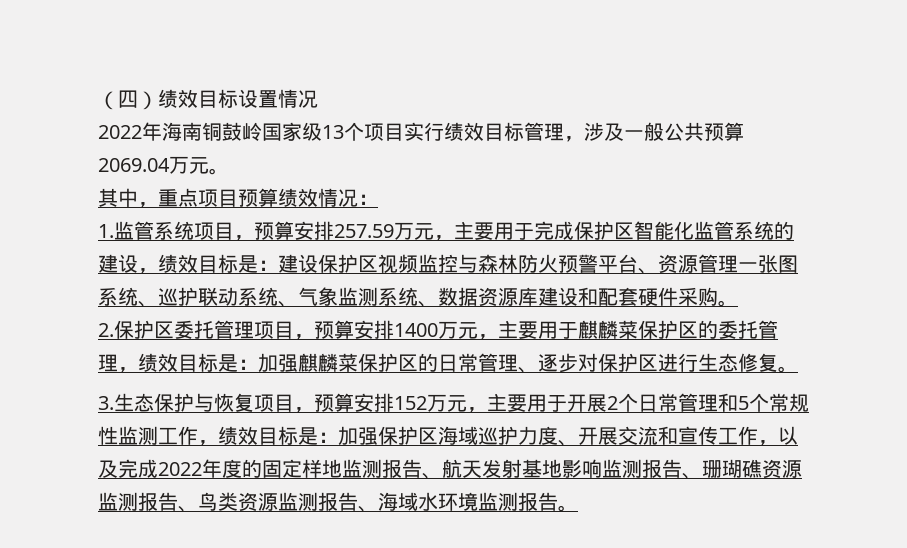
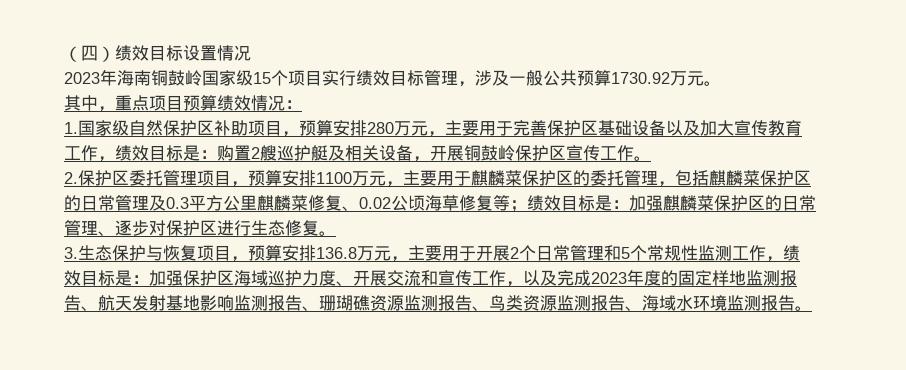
- 2022年海南铜鼓岭国家级13个项目实行绩效目标管理，涉及一般公共预算2069.04万元。
+ 2023年海南铜鼓岭国家级15个项目实行绩效目标管理，涉及一般公共预算1730.92万元。
- 1.监管系统项目，预算安排257.59万元，主要用于完成保护区智能化监管系统的建设，绩效目标是：建设保护区视频监控与森林防火预警平台、资源管理一张图系统、巡护联动系统、气象监测系统、数据资源库建设和配套硬件采购。
+ 1.国家级自然保护区补助项目，预算安排280万元，主要用于完善保护区基础设备以及加大宣传教育工作，绩效目标是：购置2艘巡护艇及相关设备，开展铜鼓岭保护区宣传工作。
- 2.保护区委托管理项目，预算安排1400万元，主要用于麒麟菜保护区的委托管理，绩效目标是：加强麒麟菜保护区的日常管理、逐步对保护区进行生态修复。
+ 2.保护区委托管理项目，预算安排1100万元，主要用于麒麟菜保护区的委托管理，包括麒麟菜保护区的日常管理及0.3平方公里麒麟菜修复、0.02公顷海草修复等；绩效目标是：加强麒麟菜保护区的日常管理、逐步对保护区进行生态修复。
- 3.生态保护与恢复项目，预算安排152万元，主要用于开展2个日常管理和5个常规性监测工作，绩效目标是：
+ 3.生态保护与恢复项目，预算安排136.8万元，主要用于开展2个日常管理和5个常规性监测工作，绩效目标是：
- 加强保护区海域巡护力度、开展交流和宣传工作，以及完成2022年度的固定样地监测报告、航天发射基地影响监测报告、珊瑚礁资源监测报告、鸟类资源监测报告、海域水环境监测报告。
+ 加强保护区海域巡护力度、开展交流和宣传工作，以及完成2023年度的固定样地监测报告、航天发射基地影响监测报告、珊瑚礁资源监测报告、鸟类资源监测报告、海域水环境监测报告。

